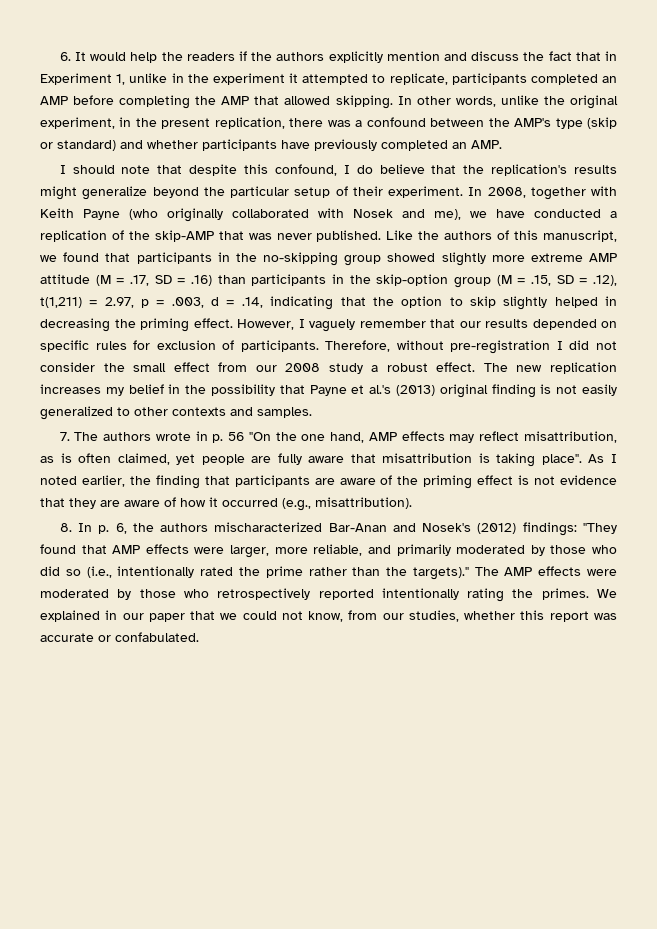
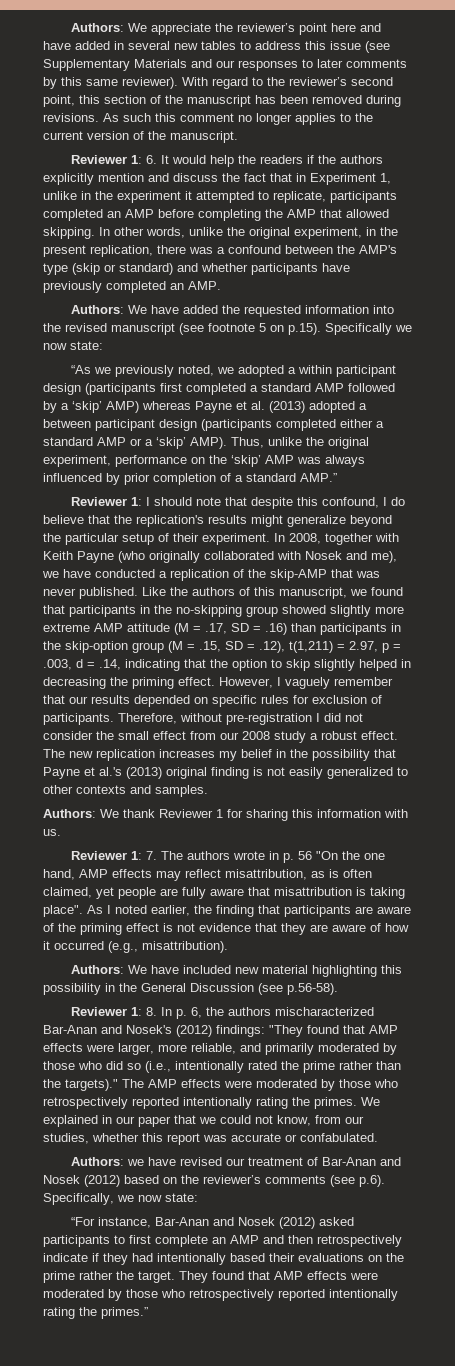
- 6. It would help the readers if the authors explicitly mention and discuss the fact that in Experiment 1, unlike in the experiment it attempted to replicate, participants completed an AMP before completing the AMP that allowed skipping.
+ Authors: We appreciate the reviewer’s point here and have added in several new tables to address this issue (see Supplementary Materials and our responses to later comments by this same reviewer). With regard to the reviewer’s second point, this section of the manuscript has been removed during revisions. As such this comment no longer applies to the current version of the manuscript.
+ Reviewer 1: 6. It would help the readers if the authors explicitly mention and discuss the fact that in Experiment 1, unlike in the experiment it attempted to replicate, participants completed an AMP before completing the AMP that allowed skipping.
- I should note that despite this confound, I do believe that the replication's results might generalize beyond the particular setup of their experiment.
+ Authors: We have added the requested information into the revised manuscript (see footnote 5 on p.15). Specifically we now state:
+ “As we previously noted, we adopted a within participant design (participants first completed a standard AMP followed by a ‘skip’ AMP) whereas Payne et al. (2013) adopted a between participant design (participants completed either a standard AMP or a ‘skip’ AMP). Thus, unlike the original experiment, performance on the ‘skip’ AMP was always influenced by prior completion of a standard AMP.”
+ Reviewer 1: I should note that despite this confound, I do believe that the replication's results might generalize beyond the particular setup of their experiment.
- 7. The authors wrote in p. 56 "On the one hand, AMP effects may reflect misattribution, as is often claimed, yet people are fully aware that misattribution is taking place".
+ Authors: We thank Reviewer 1 for sharing this information with us.
+ Reviewer 1: 7. The authors wrote in p. 56 "On the one hand, AMP effects may reflect misattribution, as is often claimed, yet people are fully aware that misattribution is taking place".
- 8. In p. 6, the authors mischaracterized Bar-Anan and Nosek's (2012) findings: "They found that AMP effects were larger, more reliable, and primarily moderated by those who did so (i.e., intentionally rated the prime rather than the targets)."
+ Authors: We have included new material highlighting this possibility in the General Discussion (see p.56-58).
+ Reviewer 1: 8. In p. 6, the authors mischaracterized Bar-Anan and Nosek's (2012) findings: "They found that AMP effects were larger, more reliable, and primarily moderated by those who did so (i.e., intentionally rated the prime rather than the targets)."
+ Authors: we have revised our treatment of Bar-Anan and Nosek (2012) based on the reviewer’s comments (see p.6). Specifically, we now state:
+ “For instance, Bar-Anan and Nosek (2012) asked participants to first complete an AMP and then retrospectively indicate if they had intentionally based their evaluations on the prime rather the target. They found that AMP effects were moderated by those who retrospectively reported intentionally rating the primes.”

